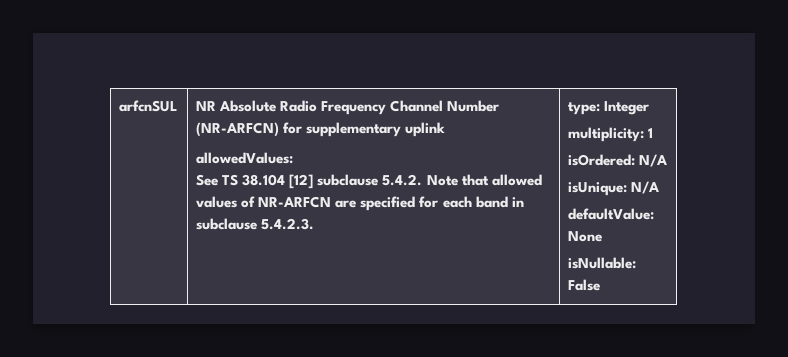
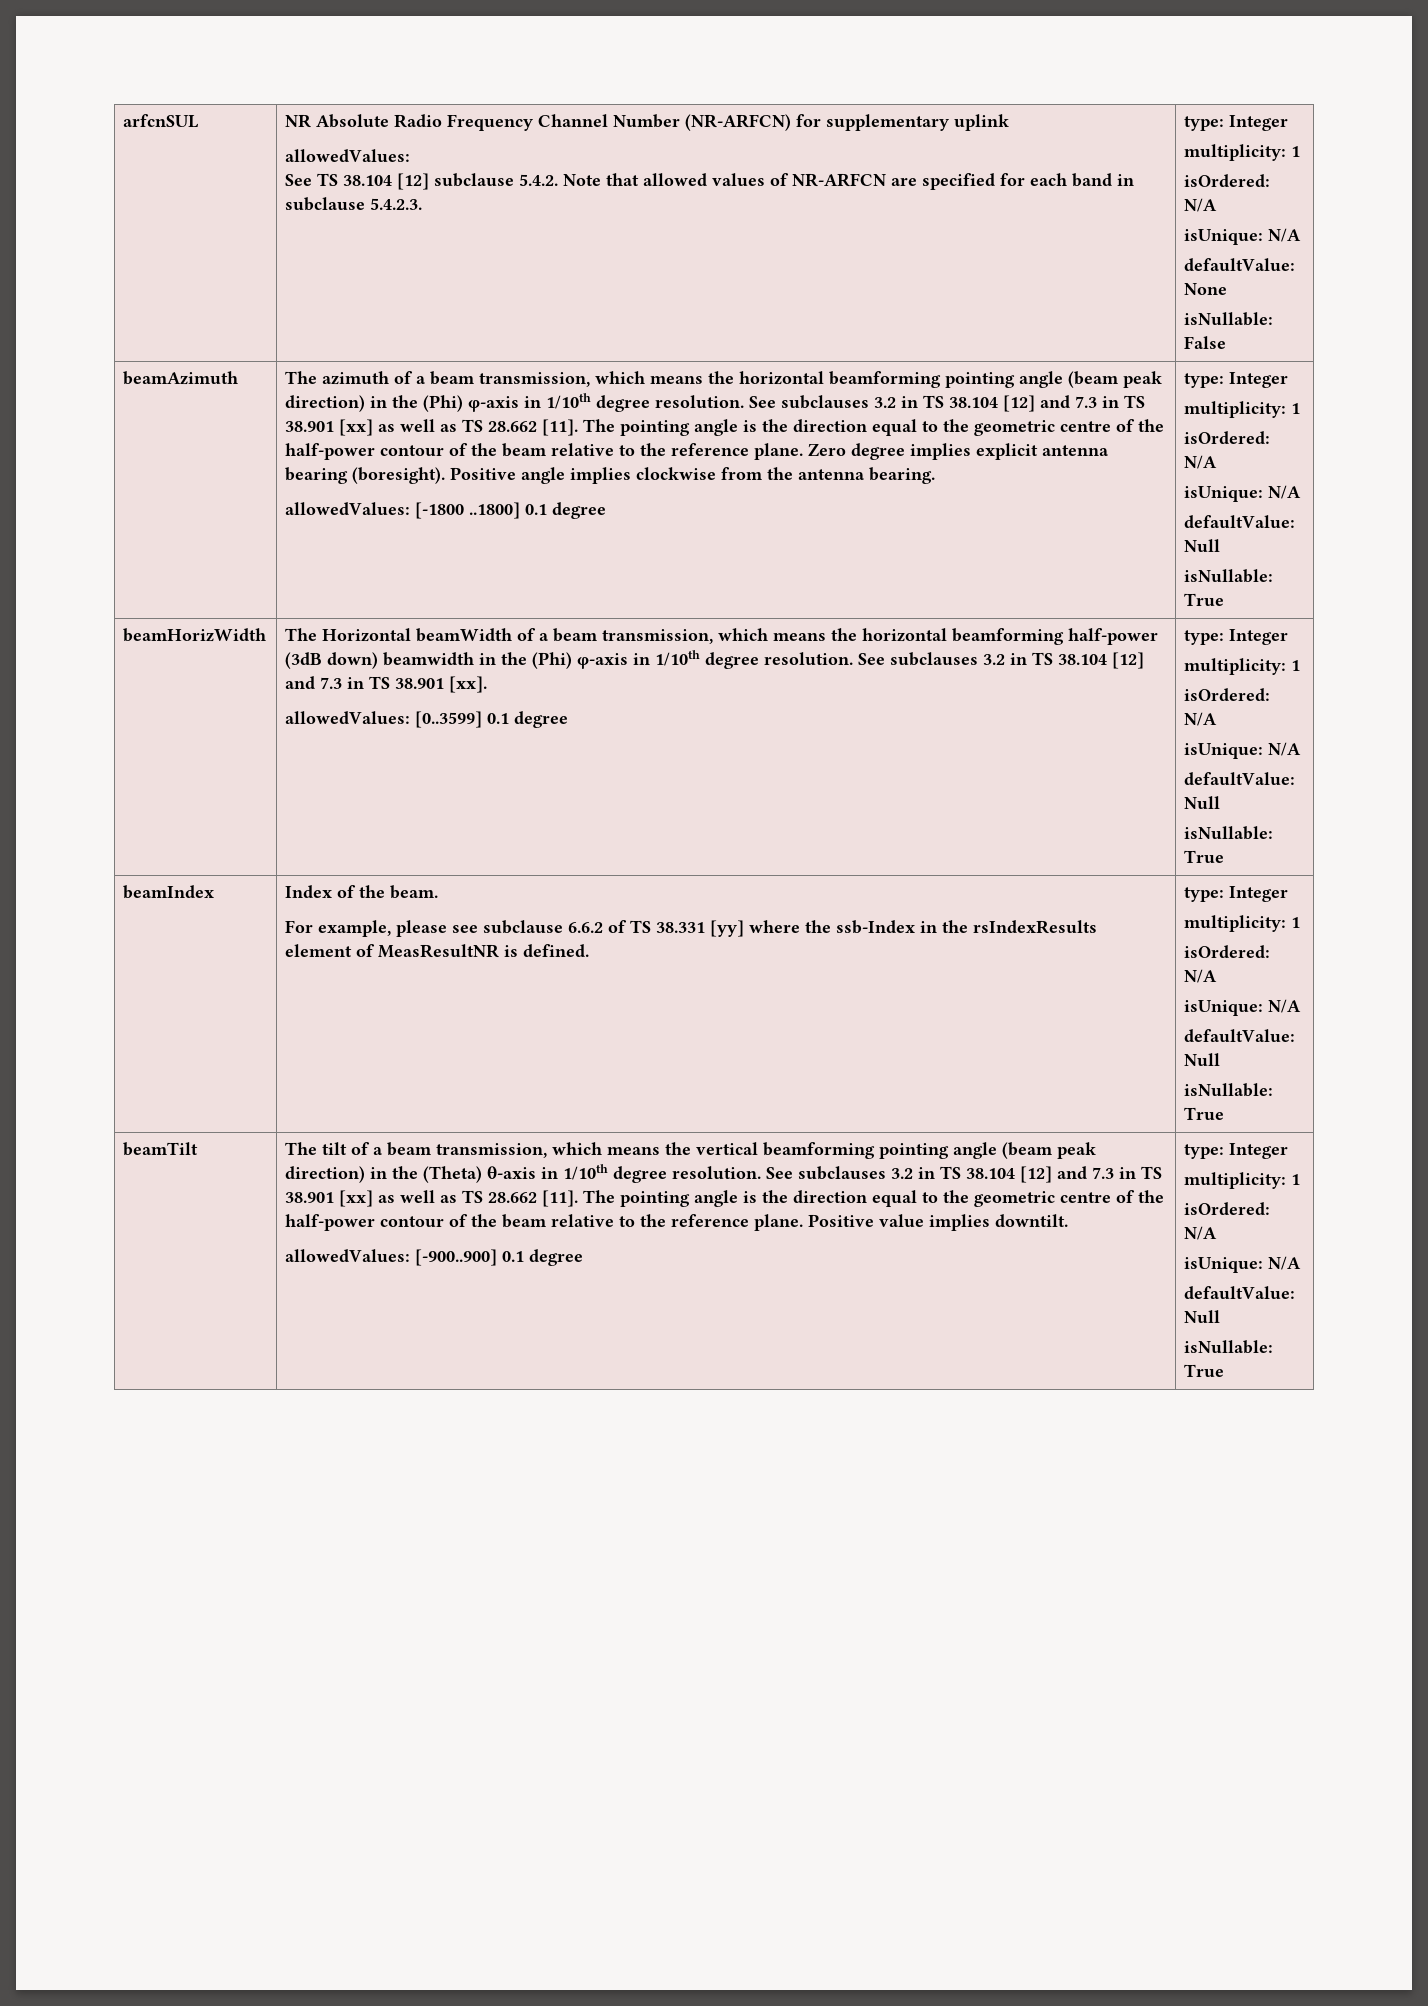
+ beamAzimuth | The azimuth of a beam transmission, which means the horizontal beamforming pointing angle (beam peak direction) in the (Phi) φ-axis in 1/10th degree resolution. See subclauses 3.2 in TS 38.104 [12] and 7.3 in TS 38.901 [xx] as well as TS 28.662 [11]. The pointing angle is the direction equal to the geometric centre of the half-power contour of the beam relative to the reference plane. Zero degree implies explicit antenna bearing (boresight). Positive angle implies clockwise from the antenna bearing.
+ allowedValues: [-1800 ..1800] 0.1 degree | type: Integer
+ multiplicity: 1
+ isOrdered: N/A
+ isUnique: N/A
+ defaultValue: Null
+ isNullable: True
+ beamHorizWidth | The Horizontal beamWidth of a beam transmission, which means the horizontal beamforming half-power (3dB down) beamwidth in the (Phi) φ-axis in 1/10th degree resolution. See subclauses 3.2 in TS 38.104 [12] and 7.3 in TS 38.901 [xx].
+ allowedValues: [0..3599] 0.1 degree | type: Integer
+ multiplicity: 1
+ isOrdered: N/A
+ isUnique: N/A
+ defaultValue: Null
+ isNullable: True
+ beamIndex | Index of the beam.
+ For example, please see subclause 6.6.2 of TS 38.331 [yy] where the ssb-Index in the rsIndexResults element of MeasResultNR is defined. | type: Integer
+ multiplicity: 1
+ isOrdered: N/A
+ isUnique: N/A
+ defaultValue: Null
+ isNullable: True
+ beamTilt | The tilt of a beam transmission, which means the vertical beamforming pointing angle (beam peak direction) in the (Theta) θ-axis in 1/10th degree resolution. See subclauses 3.2 in TS 38.104 [12] and 7.3 in TS 38.901 [xx] as well as TS 28.662 [11]. The pointing angle is the direction equal to the geometric centre of the half-power contour of the beam relative to the reference plane. Positive value implies downtilt.
+ allowedValues: [-900..900] 0.1 degree | type: Integer
+ multiplicity: 1
+ isOrdered: N/A
+ isUnique: N/A
+ defaultValue: Null
+ isNullable: True

